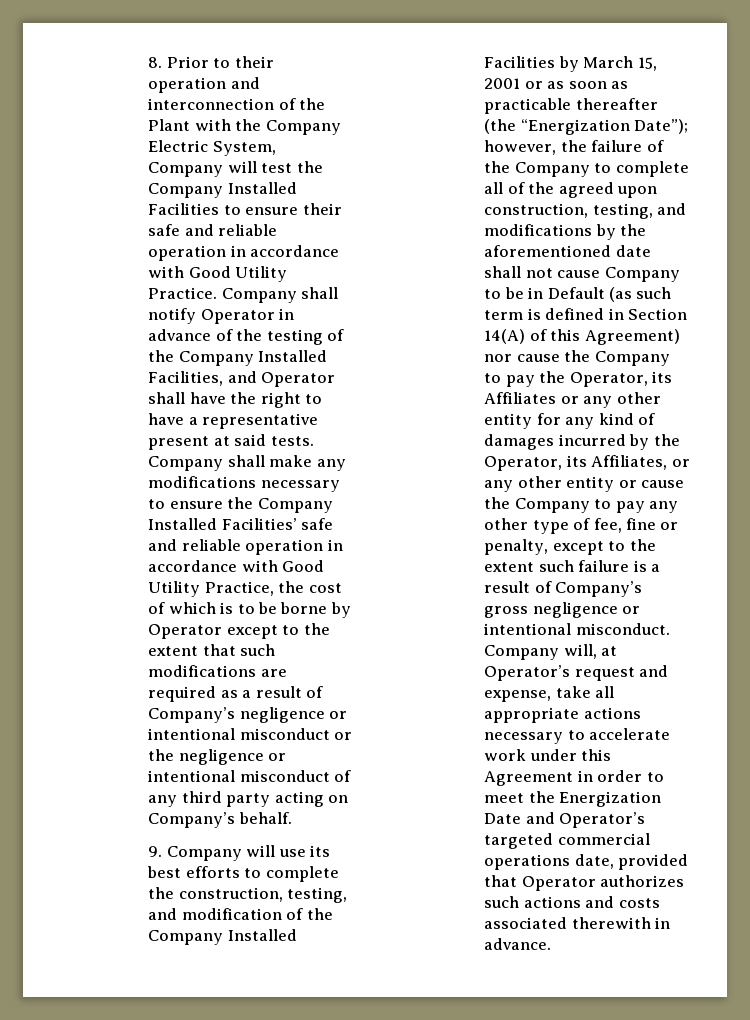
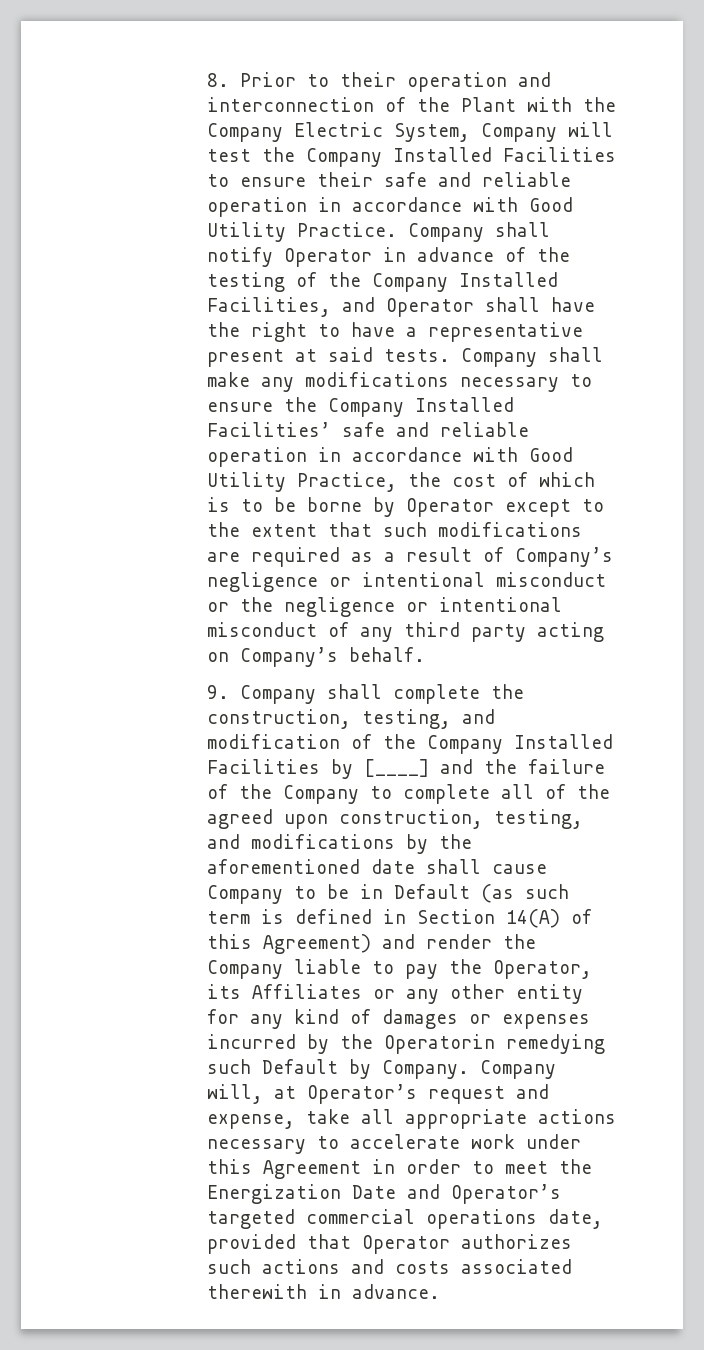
- 9. Company will use its best efforts to complete the construction, testing, and modification of the Company Installed Facilities by March 15, 2001 or as soon as practicable thereafter (the “Energization Date”); however, the failure of the Company to complete all of the agreed upon construction, testing, and modifications by the aforementioned date shall not cause Company to be in Default (as such term is defined in Section 14(A) of this Agreement) nor cause the Company to pay the Operator, its Affiliates or any other entity for any kind of damages incurred by the Operator, its Affiliates, or any other entity or cause the Company to pay any other type of fee, fine or penalty, except to the extent such failure is a result of Company’s gross negligence or intentional misconduct.
+ 9. Company shall complete the construction, testing, and modification of the Company Installed Facilities by [____] and the failure of the Company to complete all of the agreed upon construction, testing, and modifications by the aforementioned date shall cause Company to be in Default (as such term is defined in Section 14(A) of this Agreement) and render the Company liable to pay the Operator, its Affiliates or any other entity for any kind of damages or expenses incurred by the Operatorin remedying such Default by Company.

